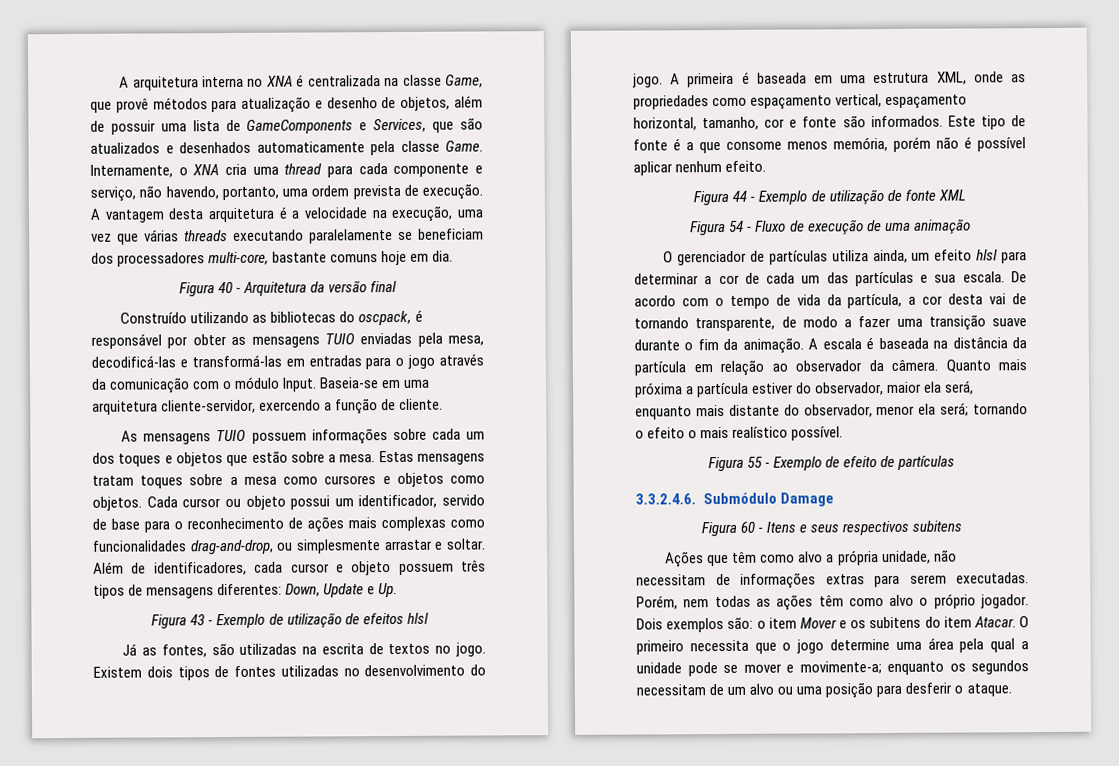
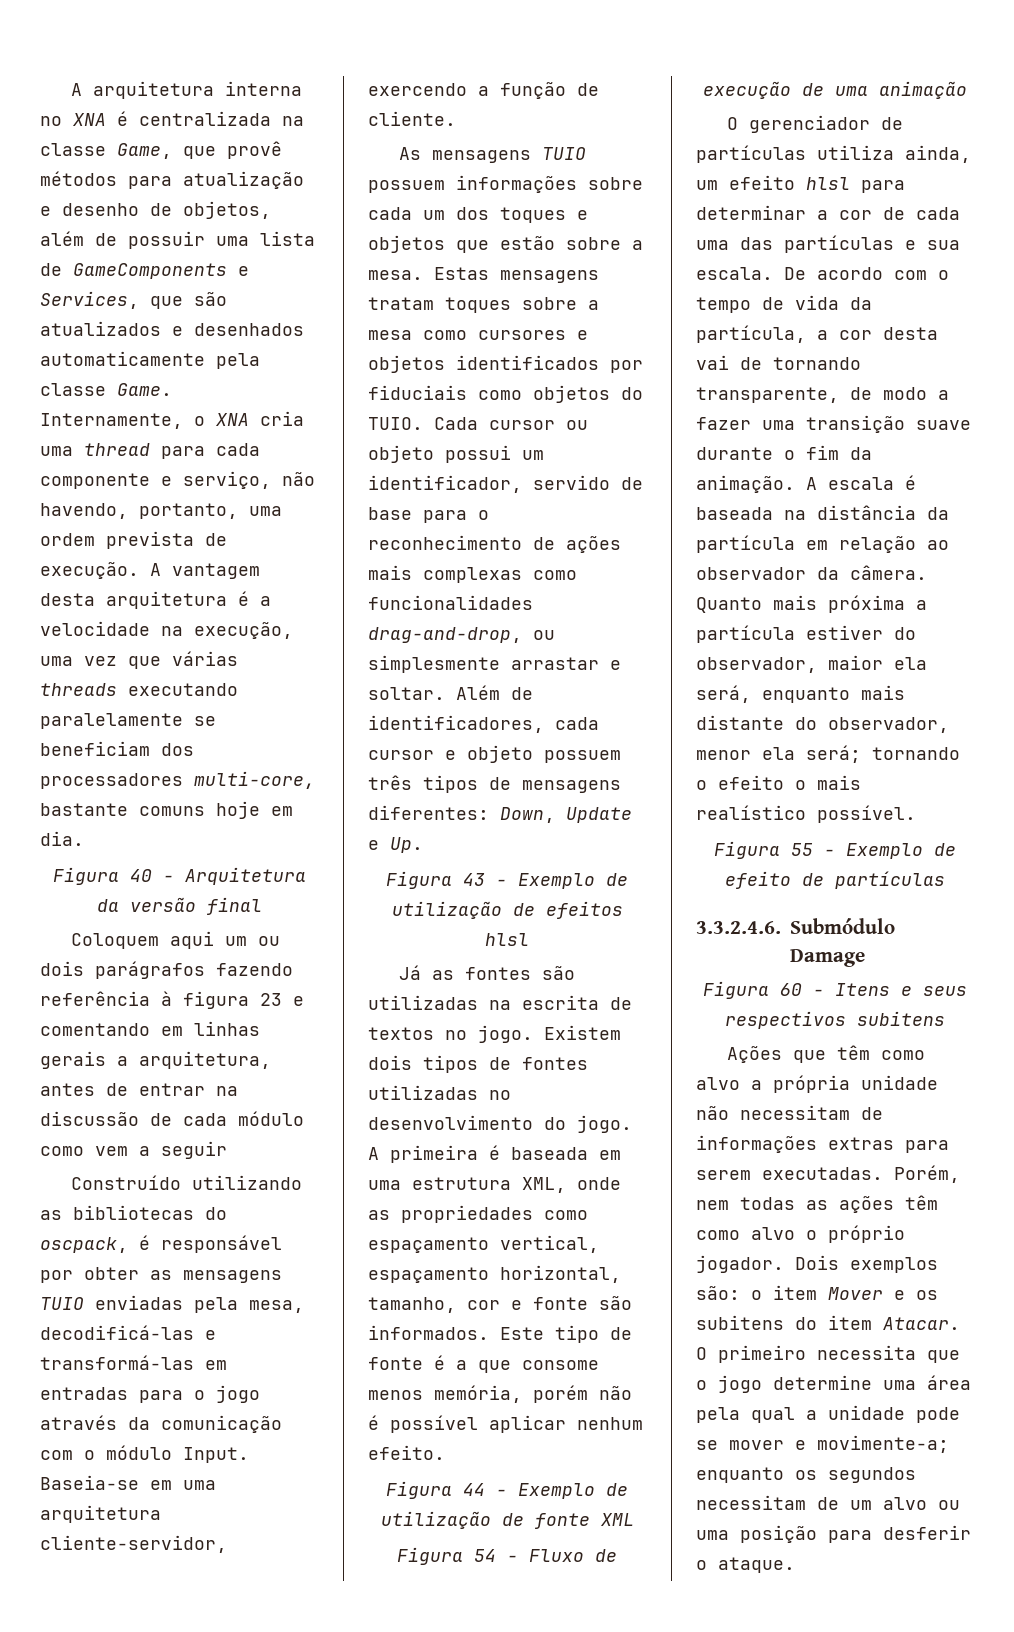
+ Coloquem aqui um ou dois parágrafos fazendo referência à figura 23 e comentando em linhas gerais a arquitetura, antes de entrar na discussão de cada módulo como vem a seguir
- Estas mensagens tratam toques sobre a mesa como cursores e objetos como objetos.
+ Estas mensagens tratam toques sobre a mesa como cursores e objetos identificados por fiduciais como objetos do TUIO.
- Já as fontes, são utilizadas na escrita de textos no jogo.
+ Já as fontes são utilizadas na escrita de textos no jogo.
- O gerenciador de partículas utiliza ainda, um efeito hlsl para determinar a cor de cada um das partículas e sua escala.
+ O gerenciador de partículas utiliza ainda, um efeito hlsl para determinar a cor de cada uma das partículas e sua escala.
- Ações que têm como alvo a própria unidade, não necessitam de informações extras para serem executadas.
+ Ações que têm como alvo a própria unidade não necessitam de informações extras para serem executadas.

